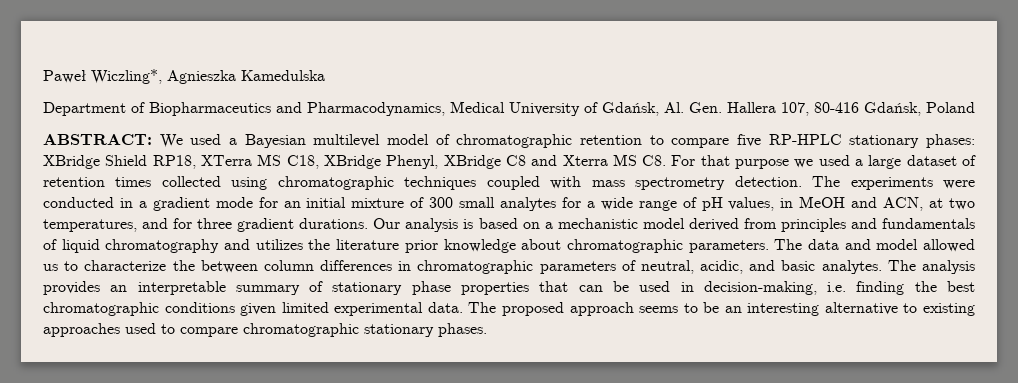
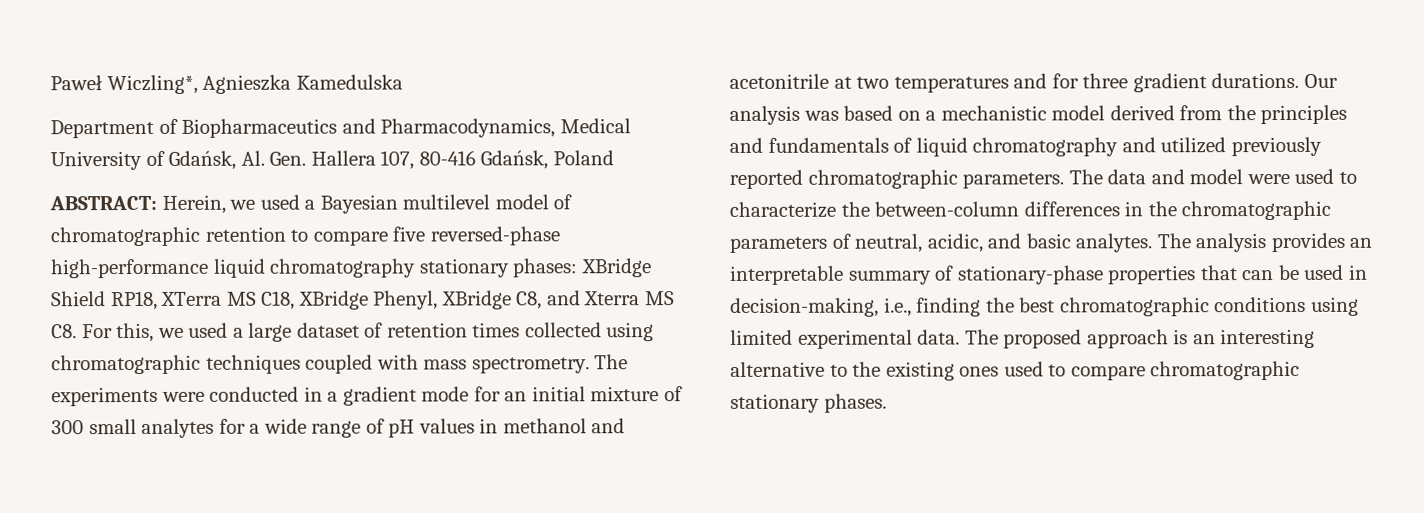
- ABSTRACT: We used a Bayesian multilevel model of chromatographic retention to compare five RP-HPLC stationary phases: XBridge Shield RP18, XTerra MS C18, XBridge Phenyl, XBridge C8 and Xterra MS C8. For that purpose we used a large dataset of retention times collected using chromatographic techniques coupled with mass spectrometry detection.
+ ABSTRACT: Herein, we used a Bayesian multilevel model of chromatographic retention to compare five reversed-phase high-performance liquid chromatography stationary phases: XBridge Shield RP18, XTerra MS C18, XBridge Phenyl, XBridge C8, and Xterra MS C8. For this, we used a large dataset of retention times collected using chromatographic techniques coupled with mass spectrometry.
- The experiments were conducted in a gradient mode for an initial mixture of 300 small analytes for a wide range of pH values, in MeOH and ACN, at two temperatures, and for three gradient durations.
+ The experiments were conducted in a gradient mode for an initial mixture of 300 small analytes for a wide range of pH values in methanol and acetonitrile at two temperatures and for three gradient durations.
- Our analysis is based on a mechanistic model derived from principles and fundamentals of liquid chromatography and utilizes the literature prior knowledge about chromatographic parameters.
+ Our analysis was based on a mechanistic model derived from the principles and fundamentals of liquid chromatography and utilized previously reported chromatographic parameters.
- The data and model allowed us to characterize the between column differences in chromatographic parameters of neutral, acidic, and basic analytes.
+ The data and model were used to characterize the between-column differences in the chromatographic parameters of neutral, acidic, and basic analytes.
- The analysis provides an interpretable summary of stationary phase properties that can be used in decision-making, i.e. finding the best chromatographic conditions given limited experimental data.
+ The analysis provides an interpretable summary of stationary-phase properties that can be used in decision-making, i.e., finding the best chromatographic conditions using limited experimental data.
- The proposed approach seems to be an interesting alternative to existing approaches used to compare chromatographic stationary phases.
+ The proposed approach is an interesting alternative to the existing ones used to compare chromatographic stationary phases.

